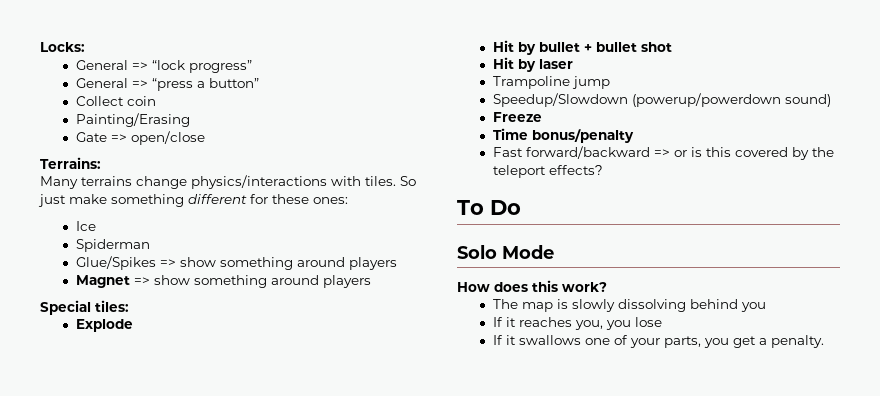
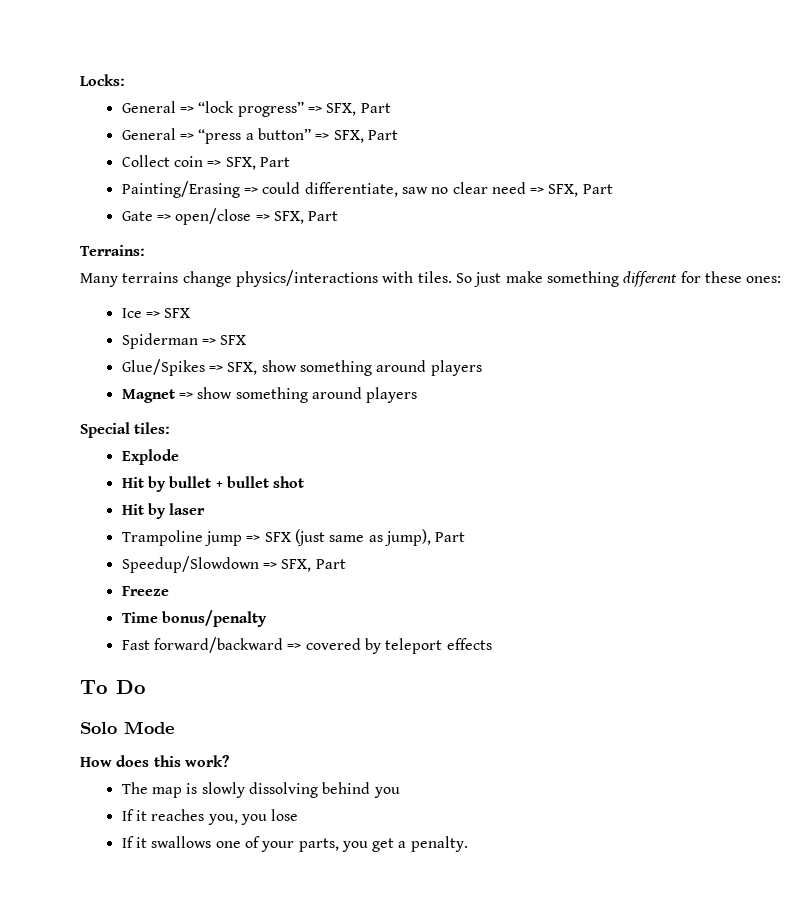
- General => “lock progress”
+ General => “lock progress” => SFX, Part
- General => “press a button”
+ General => “press a button” => SFX, Part
- Collect coin
- Painting/Erasing
+ Collect coin => SFX, Part
+ Painting/Erasing => could differentiate, saw no clear need => SFX, Part
- Gate => open/close
+ Gate => open/close => SFX, Part
- Ice
+ Ice => SFX
- Spiderman
+ Spiderman => SFX
- Glue/Spikes => show something around players
+ Glue/Spikes => SFX, show something around players
- Trampoline jump
- Speedup/Slowdown (powerup/powerdown sound)
+ Trampoline jump => SFX (just same as jump), Part
+ Speedup/Slowdown => SFX, Part
- Fast forward/backward => or is this covered by the teleport effects?
+ Fast forward/backward => covered by teleport effects

